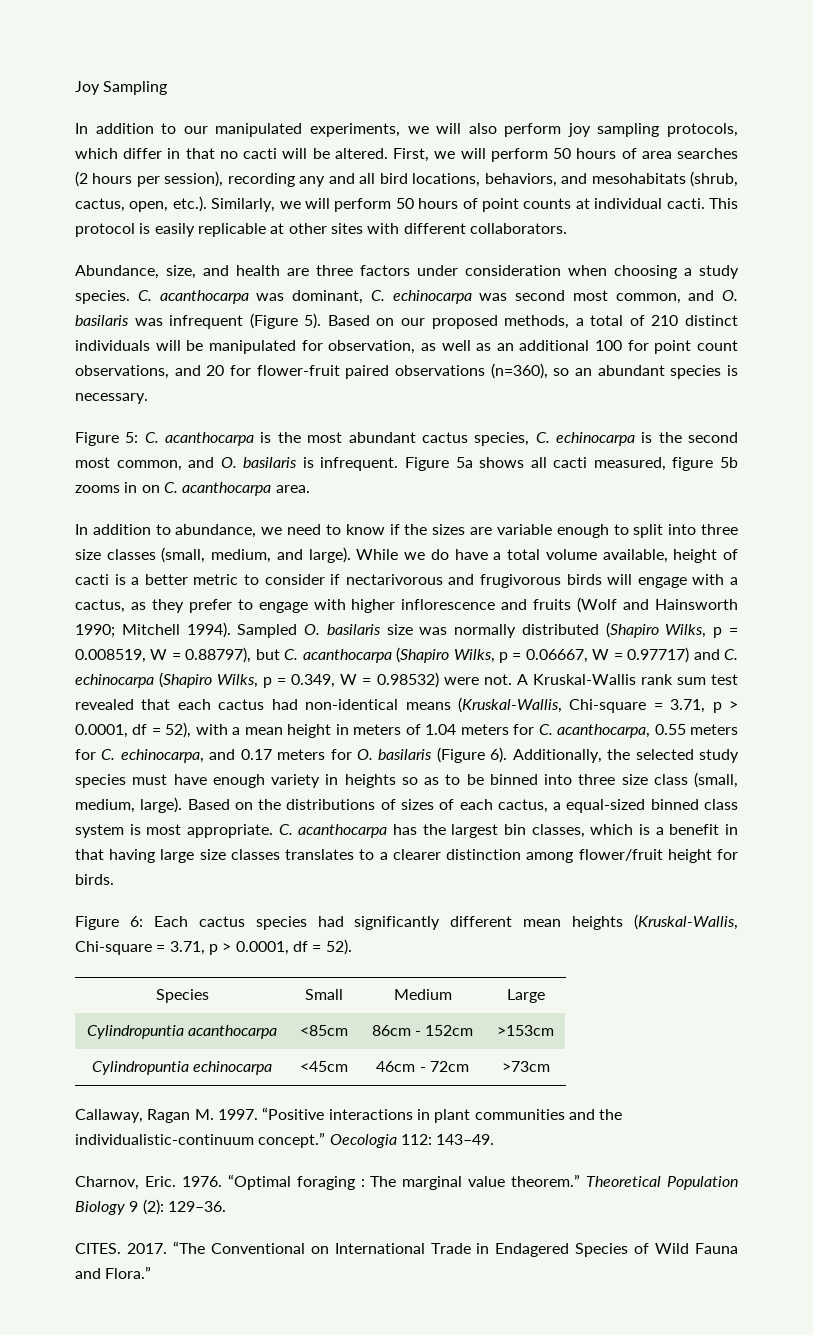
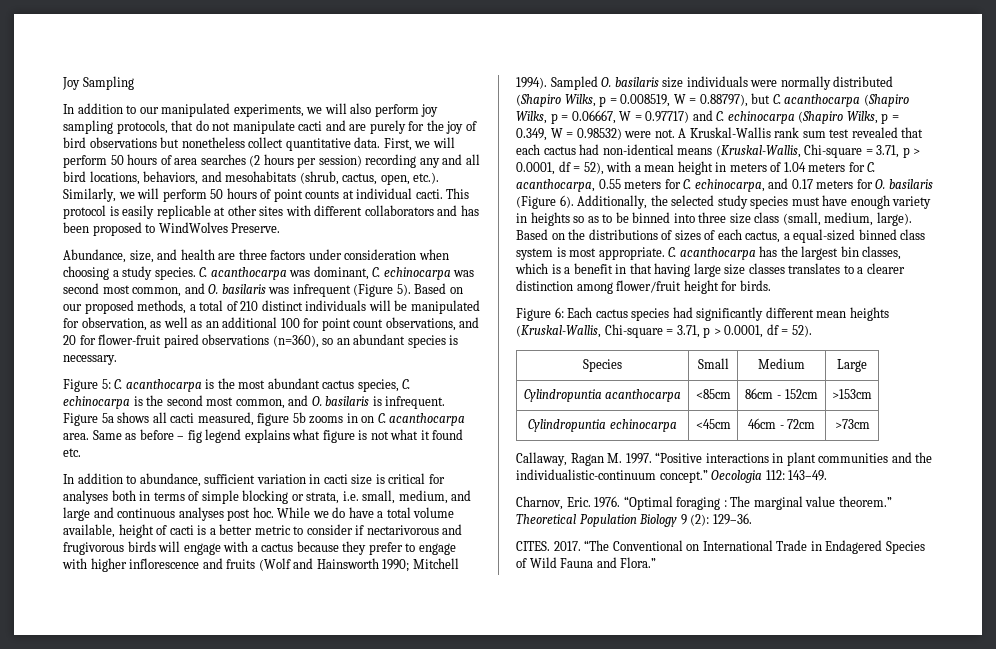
- In addition to our manipulated experiments, we will also perform joy sampling protocols, which differ in that no cacti will be altered.
+ In addition to our manipulated experiments, we will also perform joy sampling protocols, that do not manipulate cacti and are purely for the joy of bird observations but nonetheless collect quantitative data.
- First, we will perform 50 hours of area searches (2 hours per session), recording any and all bird locations, behaviors, and mesohabitats (shrub, cactus, open, etc.). Similarly, we will perform 50 hours of point counts at individual cacti.
+ First, we will perform 50 hours of area searches (2 hours per session) recording any and all bird locations, behaviors, and mesohabitats (shrub, cactus, open, etc.). Similarly, we will perform 50 hours of point counts at individual cacti.
- This protocol is easily replicable at other sites with different collaborators.
+ This protocol is easily replicable at other sites with different collaborators and has been proposed to WindWolves Preserve.
- Figure 5a shows all cacti measured, figure 5b zooms in on C. acanthocarpa area.
- In addition to abundance, we need to know if the sizes are variable enough to split into three size classes (small, medium, and large).
+ Figure 5a shows all cacti measured, figure 5b zooms in on C. acanthocarpa area. Same as before – fig legend explains what figure is not what it found etc.
+ In addition to abundance, sufficient variation in cacti size is critical for analyses both in terms of simple blocking or strata, i.e. small, medium, and large and continuous analyses post hoc.
- While we do have a total volume available, height of cacti is a better metric to consider if nectarivorous and frugivorous birds will engage with a cactus, as they prefer to engage with higher inflorescence and fruits (Wolf and Hainsworth 1990; Mitchell 1994).
+ While we do have a total volume available, height of cacti is a better metric to consider if nectarivorous and frugivorous birds will engage with a cactus because they prefer to engage with higher inflorescence and fruits (Wolf and Hainsworth 1990; Mitchell 1994).
- Sampled O. basilaris size was normally distributed (Shapiro Wilks, p = 0.008519, W = 0.88797), but C. acanthocarpa (Shapiro Wilks, p = 0.06667, W = 0.97717) and C. echinocarpa (Shapiro Wilks, p = 0.349, W = 0.98532) were not.
+ Sampled O. basilaris size individuals were normally distributed (Shapiro Wilks, p = 0.008519, W = 0.88797), but C. acanthocarpa (Shapiro Wilks, p = 0.06667, W = 0.97717) and C. echinocarpa (Shapiro Wilks, p = 0.349, W = 0.98532) were not.

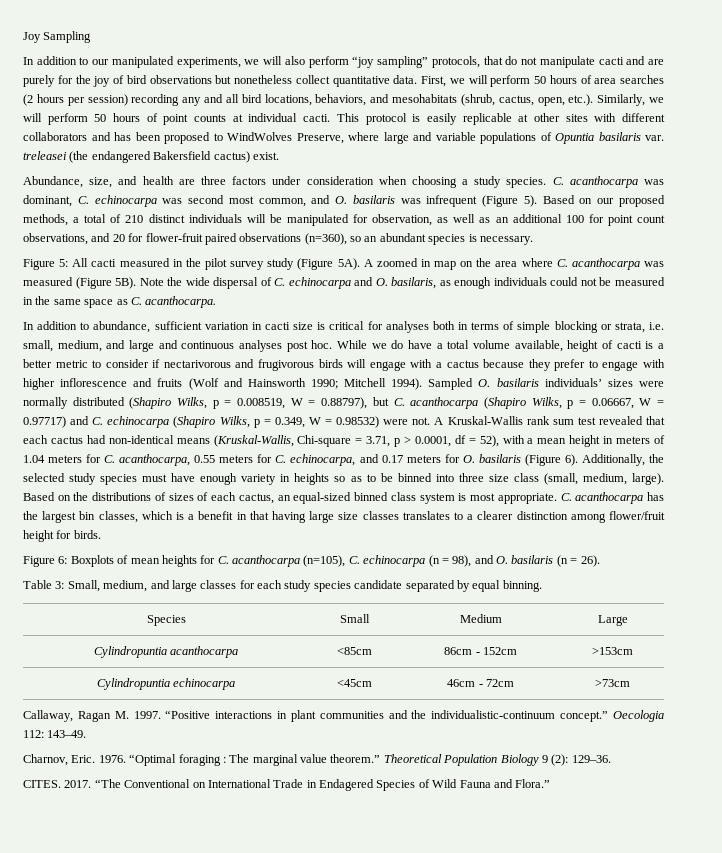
- In addition to our manipulated experiments, we will also perform joy sampling protocols, that do not manipulate cacti and are purely for the joy of bird observations but nonetheless collect quantitative data.
+ In addition to our manipulated experiments, we will also perform “joy sampling” protocols, that do not manipulate cacti and are purely for the joy of bird observations but nonetheless collect quantitative data.
- This protocol is easily replicable at other sites with different collaborators and has been proposed to WindWolves Preserve.
+ This protocol is easily replicable at other sites with different collaborators and has been proposed to WindWolves Preserve, where large and variable populations of Opuntia basilaris var. treleasei (the endangered Bakersfield cactus) exist.
- Figure 5: C. acanthocarpa is the most abundant cactus species, C. echinocarpa is the second most common, and O. basilaris is infrequent. Figure 5a shows all cacti measured, figure 5b zooms in on C. acanthocarpa area. Same as before – fig legend explains what figure is not what it found etc.
+ Figure 5: All cacti measured in the pilot survey study (Figure 5A). A zoomed in map on the area where C. acanthocarpa was measured (Figure 5B). Note the wide dispersal of C. echinocarpa and O. basilaris, as enough individuals could not be measured in the same space as C. acanthocarpa.
- Sampled O. basilaris size individuals were normally distributed (Shapiro Wilks, p = 0.008519, W = 0.88797), but C. acanthocarpa (Shapiro Wilks, p = 0.06667, W = 0.97717) and C. echinocarpa (Shapiro Wilks, p = 0.349, W = 0.98532) were not.
+ Sampled O. basilaris individuals’ sizes were normally distributed (Shapiro Wilks, p = 0.008519, W = 0.88797), but C. acanthocarpa (Shapiro Wilks, p = 0.06667, W = 0.97717) and C. echinocarpa (Shapiro Wilks, p = 0.349, W = 0.98532) were not.
- Based on the distributions of sizes of each cactus, a equal-sized binned class system is most appropriate.
+ Based on the distributions of sizes of each cactus, an equal-sized binned class system is most appropriate.
- Figure 6: Each cactus species had significantly different mean heights (Kruskal-Wallis, Chi-square = 3.71, p > 0.0001, df = 52).
+ Figure 6: Boxplots of mean heights for C. acanthocarpa (n=105), C. echinocarpa (n = 98), and O. basilaris (n = 26).
+ Table 3: Small, medium, and large classes for each study species candidate separated by equal binning.

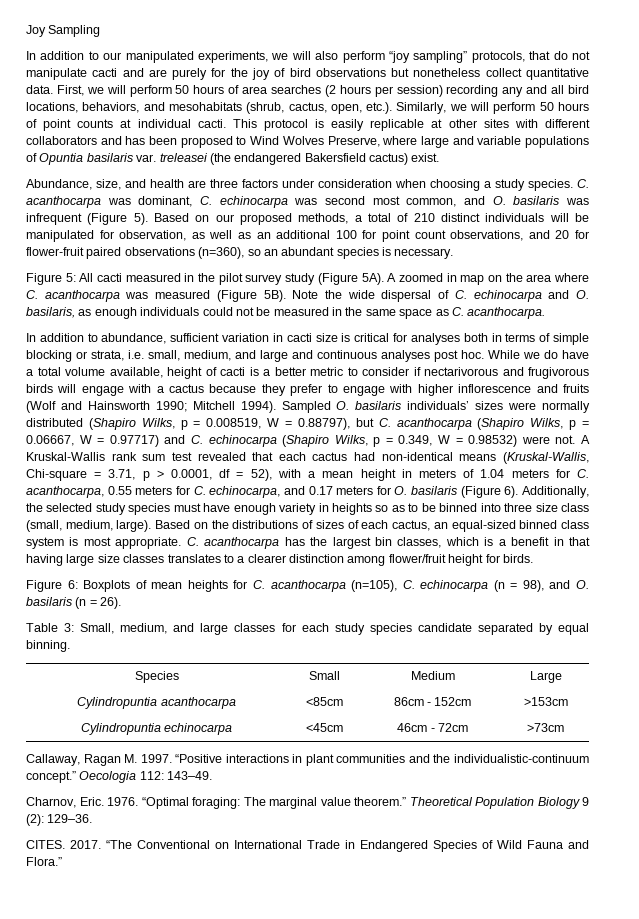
- This protocol is easily replicable at other sites with different collaborators and has been proposed to WindWolves Preserve, where large and variable populations of Opuntia basilaris var. treleasei (the endangered Bakersfield cactus) exist.
+ This protocol is easily replicable at other sites with different collaborators and has been proposed to Wind Wolves Preserve, where large and variable populations of Opuntia basilaris var. treleasei (the endangered Bakersfield cactus) exist.
- “Optimal foraging : The marginal value theorem.”
+ “Optimal foraging: The marginal value theorem.”
- “The Conventional on International Trade in Endagered Species of Wild Fauna and Flora.”
+ “The Conventional on International Trade in Endangered Species of Wild Fauna and Flora.”

